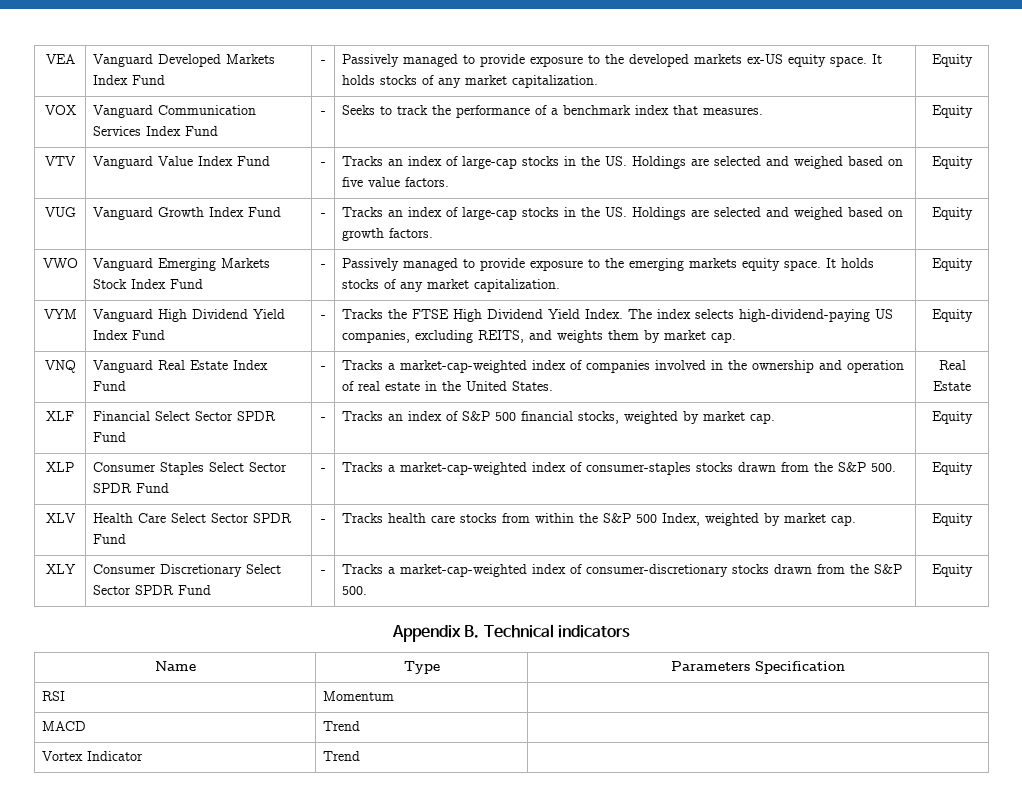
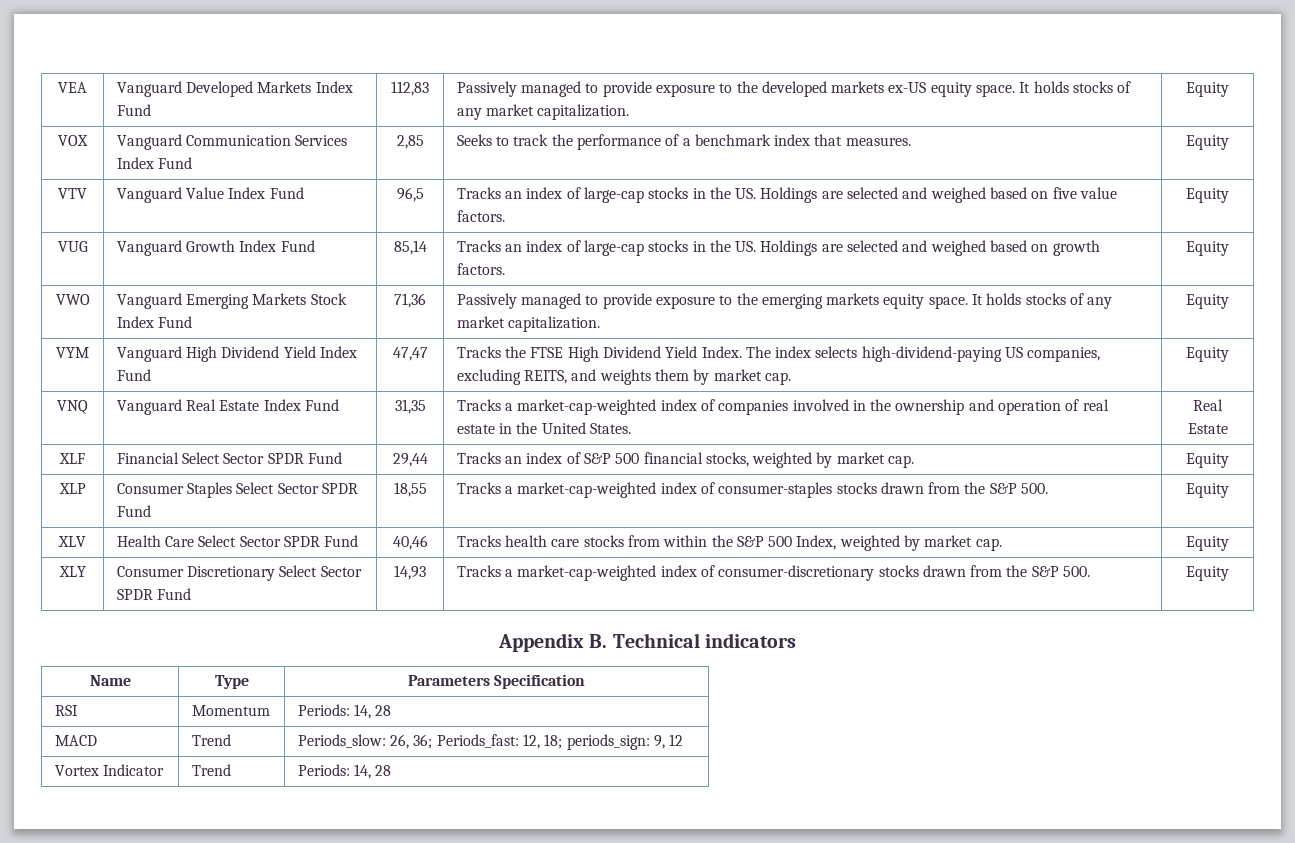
- VEA | Vanguard Developed Markets Index Fund | - | Passively managed to provide exposure to the developed markets ex-US equity space. It holds stocks of any market capitalization. | Equity
+ VEA | Vanguard Developed Markets Index Fund | 112,83 | Passively managed to provide exposure to the developed markets ex-US equity space. It holds stocks of any market capitalization. | Equity
- VOX | Vanguard Communication Services Index Fund | - | Seeks to track the performance of a benchmark index that measures. | Equity
+ VOX | Vanguard Communication Services Index Fund | 2,85 | Seeks to track the performance of a benchmark index that measures. | Equity
- VTV | Vanguard Value Index Fund | - | Tracks an index of large-cap stocks in the US. Holdings are selected and weighed based on five value factors. | Equity
+ VTV | Vanguard Value Index Fund | 96,5 | Tracks an index of large-cap stocks in the US. Holdings are selected and weighed based on five value factors. | Equity
- VUG | Vanguard Growth Index Fund | - | Tracks an index of large-cap stocks in the US. Holdings are selected and weighed based on growth factors. | Equity
+ VUG | Vanguard Growth Index Fund | 85,14 | Tracks an index of large-cap stocks in the US. Holdings are selected and weighed based on growth factors. | Equity
- VWO | Vanguard Emerging Markets Stock Index Fund | - | Passively managed to provide exposure to the emerging markets equity space. It holds stocks of any market capitalization. | Equity
+ VWO | Vanguard Emerging Markets Stock Index Fund | 71,36 | Passively managed to provide exposure to the emerging markets equity space. It holds stocks of any market capitalization. | Equity
- VYM | Vanguard High Dividend Yield Index Fund | - | Tracks the FTSE High Dividend Yield Index. The index selects high-dividend-paying US companies, excluding REITS, and weights them by market cap. | Equity
+ VYM | Vanguard High Dividend Yield Index Fund | 47,47 | Tracks the FTSE High Dividend Yield Index. The index selects high-dividend-paying US companies, excluding REITS, and weights them by market cap. | Equity
- VNQ | Vanguard Real Estate Index Fund | - | Tracks a market-cap-weighted index of companies involved in the ownership and operation of real estate in the United States. | Real Estate
+ VNQ | Vanguard Real Estate Index Fund | 31,35 | Tracks a market-cap-weighted index of companies involved in the ownership and operation of real estate in the United States. | Real Estate
- XLF | Financial Select Sector SPDR Fund | - | Tracks an index of S&P 500 financial stocks, weighted by market cap. | Equity
+ XLF | Financial Select Sector SPDR Fund | 29,44 | Tracks an index of S&P 500 financial stocks, weighted by market cap. | Equity
- XLP | Consumer Staples Select Sector SPDR Fund | - | Tracks a market-cap-weighted index of consumer-staples stocks drawn from the S&P 500. | Equity
+ XLP | Consumer Staples Select Sector SPDR Fund | 18,55 | Tracks a market-cap-weighted index of consumer-staples stocks drawn from the S&P 500. | Equity
- XLV | Health Care Select Sector SPDR Fund | - | Tracks health care stocks from within the S&P 500 Index, weighted by market cap. | Equity
+ XLV | Health Care Select Sector SPDR Fund | 40,46 | Tracks health care stocks from within the S&P 500 Index, weighted by market cap. | Equity
- XLY | Consumer Discretionary Select Sector SPDR Fund | - | Tracks a market-cap-weighted index of consumer-discretionary stocks drawn from the S&P 500. | Equity
+ XLY | Consumer Discretionary Select Sector SPDR Fund | 14,93 | Tracks a market-cap-weighted index of consumer-discretionary stocks drawn from the S&P 500. | Equity
- RSI | Momentum |
+ RSI | Momentum | Periods: 14, 28
- MACD | Trend |
+ MACD | Trend | Periods_slow: 26, 36; Periods_fast: 12, 18; periods_sign: 9, 12
- Vortex Indicator | Trend |
+ Vortex Indicator | Trend | Periods: 14, 28

